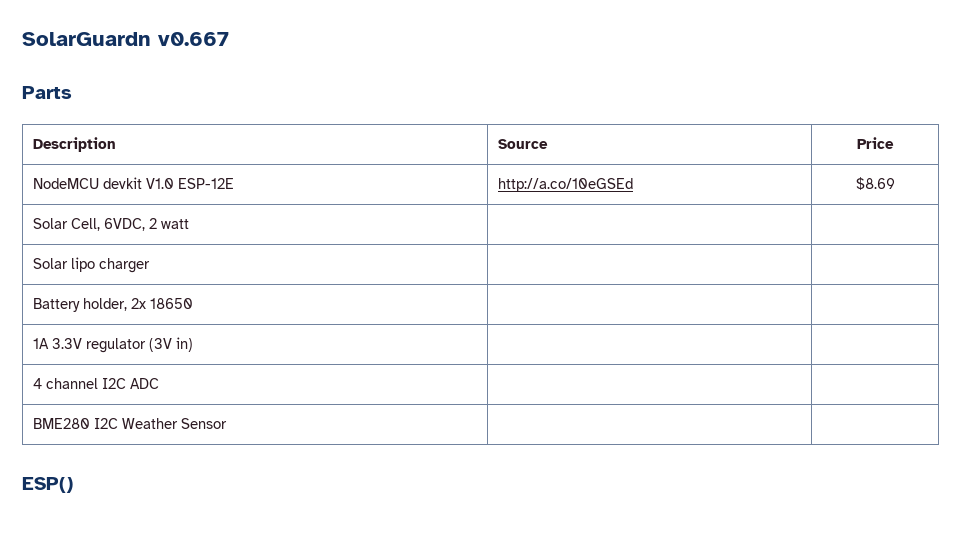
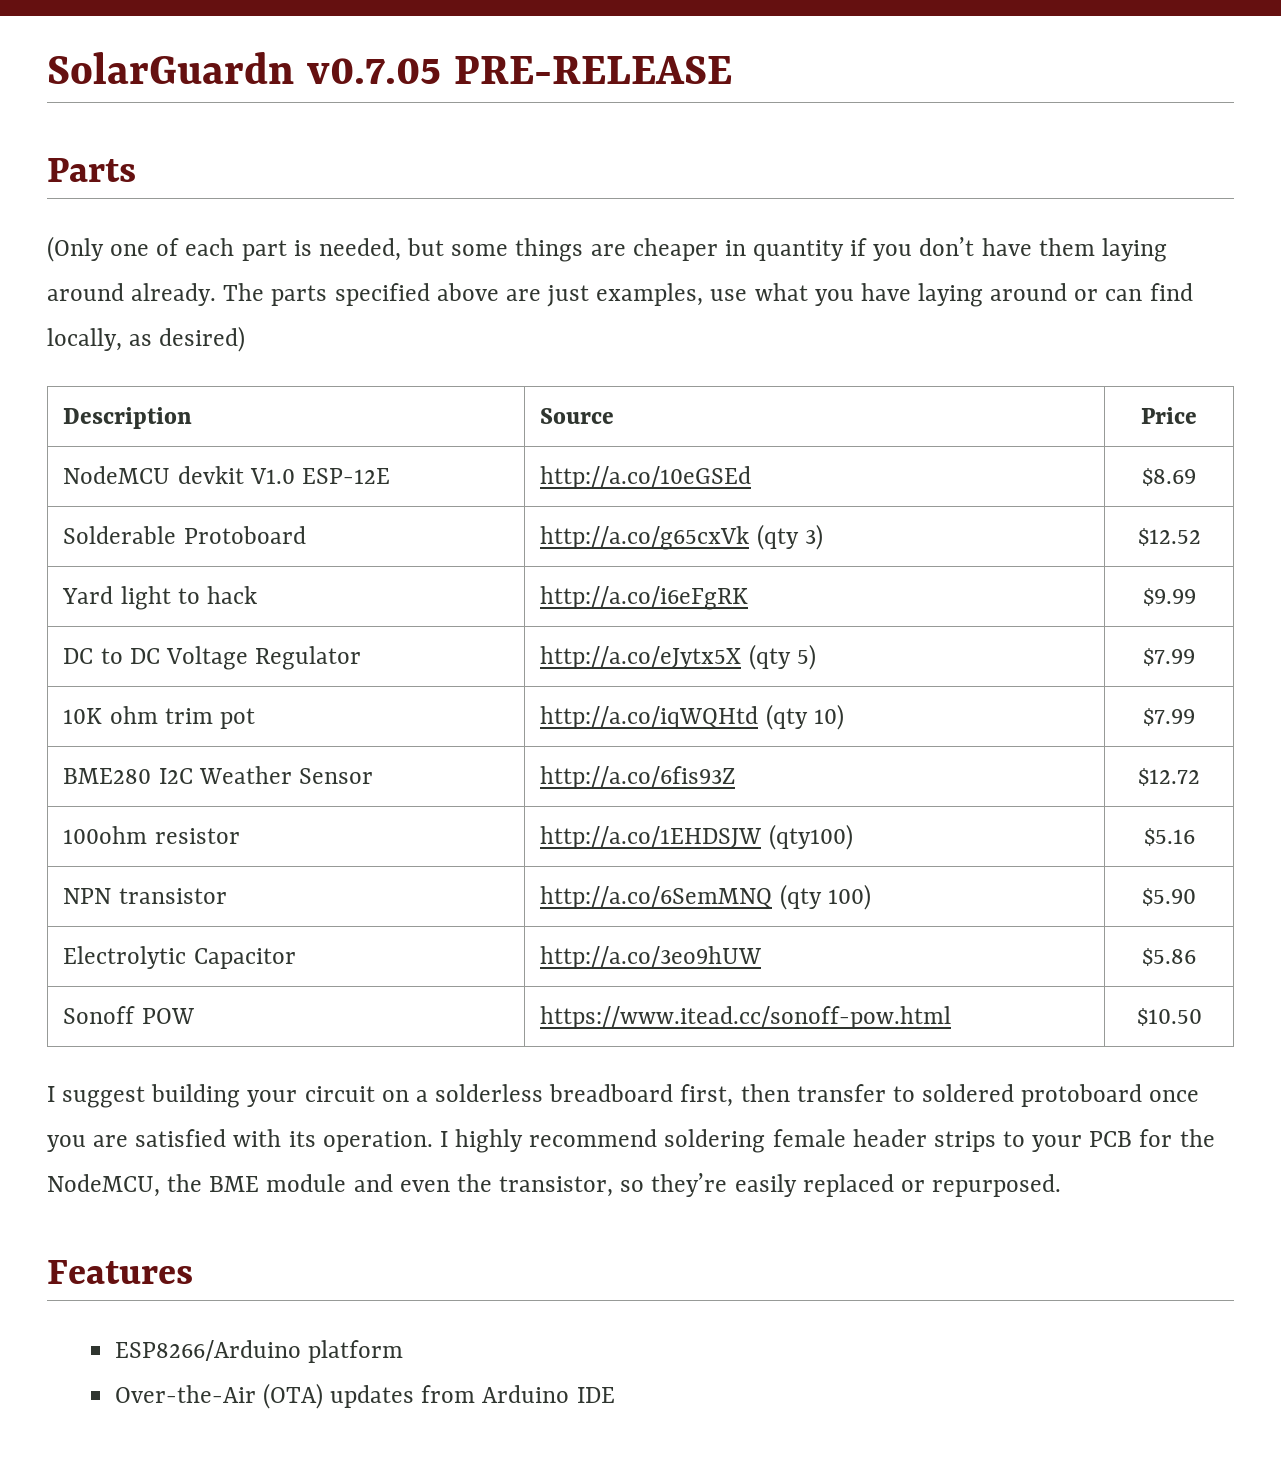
- SolarGuardn v0.667
+ SolarGuardn v0.7.05 PRE-RELEASE
+ (Only one of each part is needed, but some things are cheaper in quantity if you don’t have them laying around already. The parts specified above are just examples, use what you have laying around or can find locally, as desired)
- Solar Cell, 6VDC, 2 watt | |
- Solar lipo charger | |
- Battery holder, 2x 18650 | |
- 1A 3.3V regulator (3V in) | |
- 4 channel I2C ADC | |
- BME280 I2C Weather Sensor | |
- ESP()
+ Solderable Protoboard | http://a.co/g65cxVk (qty 3) | $12.52
+ Yard light to hack | http://a.co/i6eFgRK | $9.99
+ DC to DC Voltage Regulator | http://a.co/eJytx5X (qty 5) | $7.99
+ 10K ohm trim pot | http://a.co/iqWQHtd (qty 10) | $7.99
+ BME280 I2C Weather Sensor | http://a.co/6fis93Z | $12.72
+ 100ohm resistor | http://a.co/1EHDSJW (qty100) | $5.16
+ NPN transistor | http://a.co/6SemMNQ (qty 100) | $5.90
+ Electrolytic Capacitor | http://a.co/3eo9hUW | $5.86
+ Sonoff POW | https://www.itead.cc/sonoff-pow.html | $10.50
+ I suggest building your circuit on a solderless breadboard first, then transfer to soldered protoboard once you are satisfied with its operation. I highly recommend soldering female header strips to your PCB for the NodeMCU, the BME module and even the transistor, so they’re easily replaced or repurposed.
+ Features
+ ESP8266/Arduino platform
+ Over-the-Air (OTA) updates from Arduino IDE

